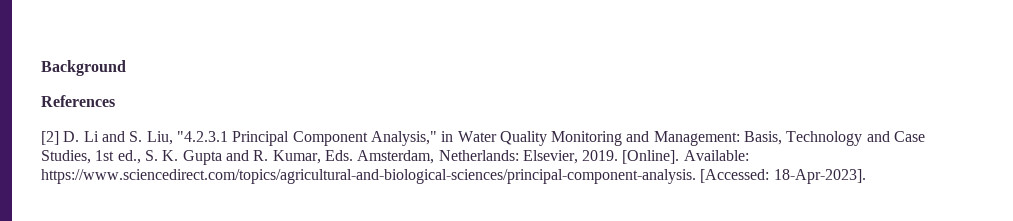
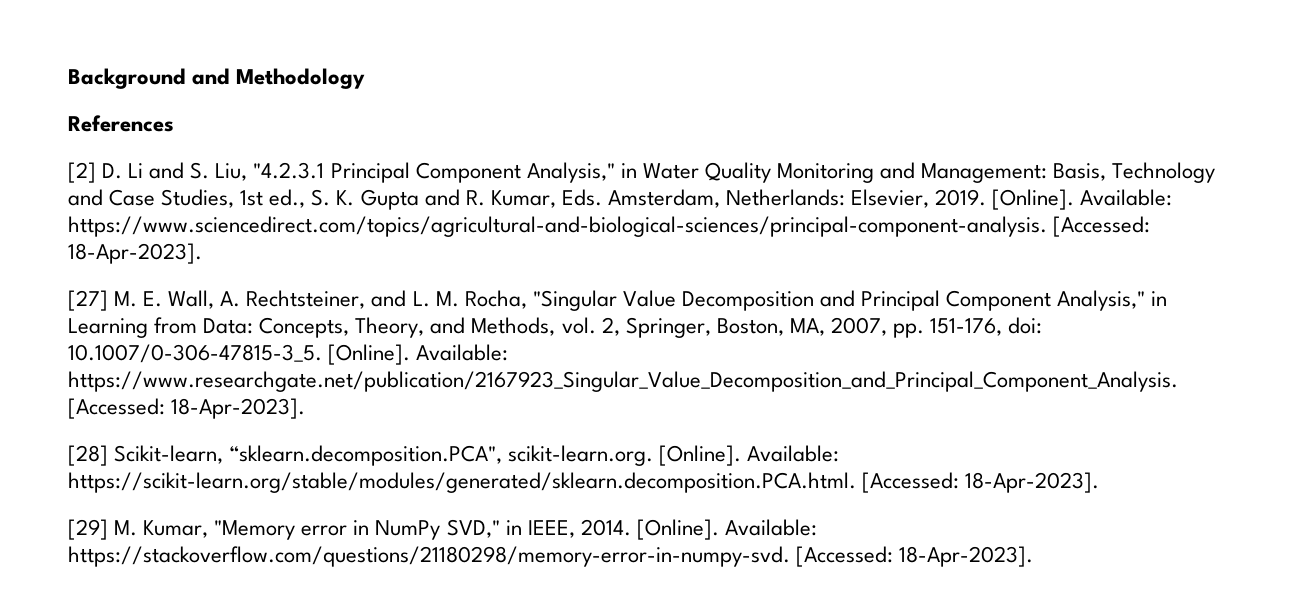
- Background
+ Background and Methodology
+ [27] M. E. Wall, A. Rechtsteiner, and L. M. Rocha, "Singular Value Decomposition and Principal Component Analysis," in Learning from Data: Concepts, Theory, and Methods, vol. 2, Springer, Boston, MA, 2007, pp. 151-176, doi: 10.1007/0-306-47815-3_5. [Online]. Available: https://www.researchgate.net/publication/2167923_Singular_Value_Decomposition_and_Principal_Component_Analysis. [Accessed: 18-Apr-2023].
+ [28] Scikit-learn, “sklearn.decomposition.PCA", scikit-learn.org. [Online]. Available: https://scikit-learn.org/stable/modules/generated/sklearn.decomposition.PCA.html. [Accessed: 18-Apr-2023].
+ [29] M. Kumar, "Memory error in NumPy SVD," in IEEE, 2014. [Online]. Available: https://stackoverflow.com/questions/21180298/memory-error-in-numpy-svd. [Accessed: 18-Apr-2023].

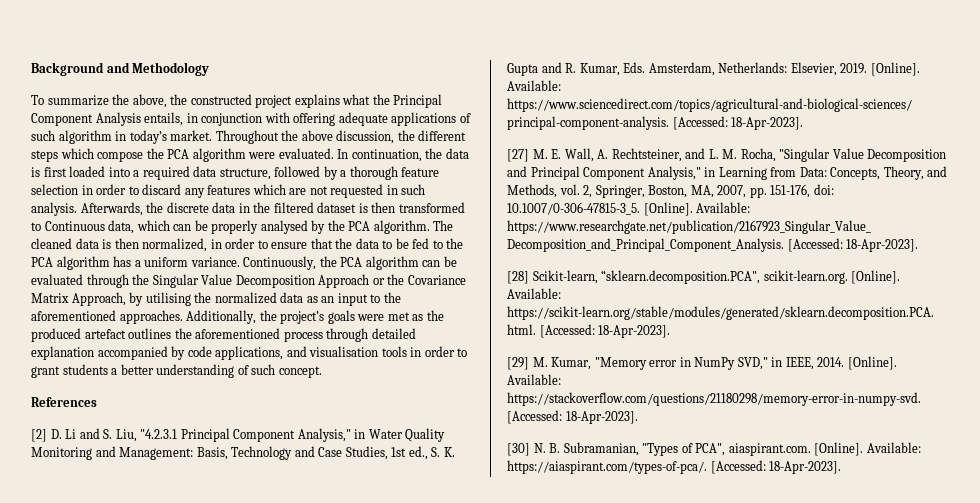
+ To summarize the above, the constructed project explains what the Principal Component Analysis entails, in conjunction with offering adequate applications of such algorithm in today’s market. Throughout the above discussion, the different steps which compose the PCA algorithm were evaluated. In continuation, the data is first loaded into a required data structure, followed by a thorough feature selection in order to discard any features which are not requested in such analysis. Afterwards, the discrete data in the filtered dataset is then transformed to Continuous data, which can be properly analysed by the PCA algorithm. The cleaned data is then normalized, in order to ensure that the data to be fed to the PCA algorithm has a uniform variance. Continuously, the PCA algorithm can be evaluated through the Singular Value Decomposition Approach or the Covariance Matrix Approach, by utilising the normalized data as an input to the aforementioned approaches. Additionally, the project’s goals were met as the produced artefact outlines the aforementioned process through detailed explanation accompanied by code applications, and visualisation tools in order to grant students a better understanding of such concept.
+ [30] N. B. Subramanian, "Types of PCA", aiaspirant.com. [Online]. Available: https://aiaspirant.com/types-of-pca/. [Accessed: 18-Apr-2023].

